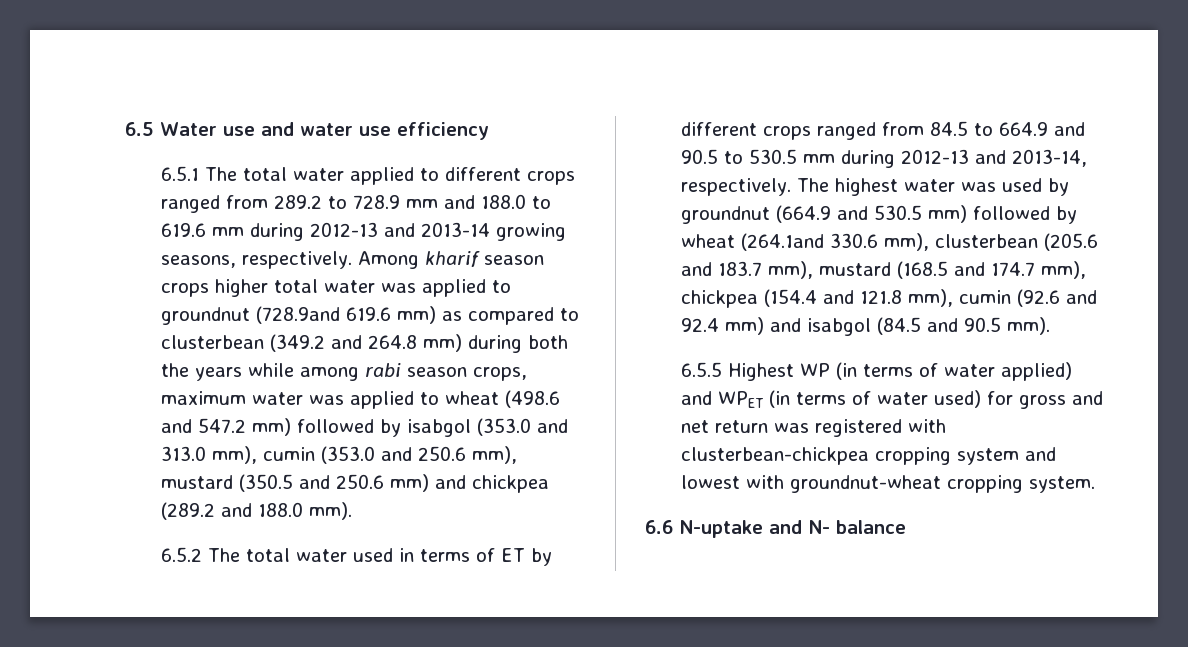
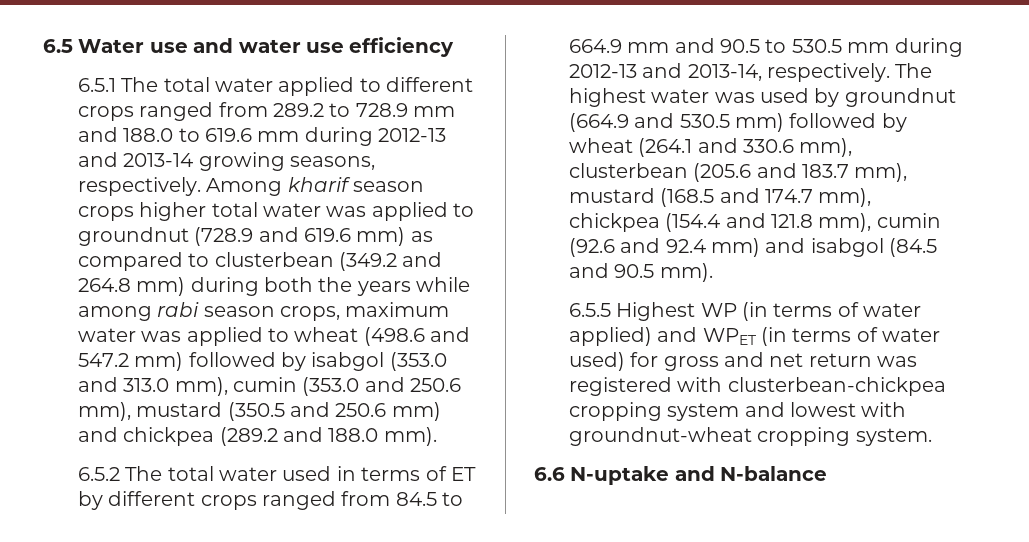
- Among kharif season crops higher total water was applied to groundnut (728.9and 619.6 mm) as compared to clusterbean (349.2 and 264.8 mm) during both the years while among rabi season crops, maximum water was applied to wheat (498.6 and 547.2 mm) followed by isabgol (353.0 and 313.0 mm), cumin (353.0 and 250.6 mm), mustard (350.5 and 250.6 mm) and chickpea (289.2 and 188.0 mm).
+ Among kharif season crops higher total water was applied to groundnut (728.9 and 619.6 mm) as compared to clusterbean (349.2 and 264.8 mm) during both the years while among rabi season crops, maximum water was applied to wheat (498.6 and 547.2 mm) followed by isabgol (353.0 and 313.0 mm), cumin (353.0 and 250.6 mm), mustard (350.5 and 250.6 mm) and chickpea (289.2 and 188.0 mm).
- 6.5.2 The total water used in terms of ET by different crops ranged from 84.5 to 664.9 and 90.5 to 530.5 mm during 2012-13 and 2013-14, respectively.
+ 6.5.2 The total water used in terms of ET by different crops ranged from 84.5 to 664.9 mm and 90.5 to 530.5 mm during 2012-13 and 2013-14, respectively.
- The highest water was used by groundnut (664.9 and 530.5 mm) followed by wheat (264.1and 330.6 mm), clusterbean (205.6 and 183.7 mm), mustard (168.5 and 174.7 mm), chickpea (154.4 and 121.8 mm), cumin (92.6 and 92.4 mm) and isabgol (84.5 and 90.5 mm).
+ The highest water was used by groundnut (664.9 and 530.5 mm) followed by wheat (264.1 and 330.6 mm), clusterbean (205.6 and 183.7 mm), mustard (168.5 and 174.7 mm), chickpea (154.4 and 121.8 mm), cumin (92.6 and 92.4 mm) and isabgol (84.5 and 90.5 mm).
- 6.6 N-uptake and N- balance
+ 6.6 N-uptake and N-balance

